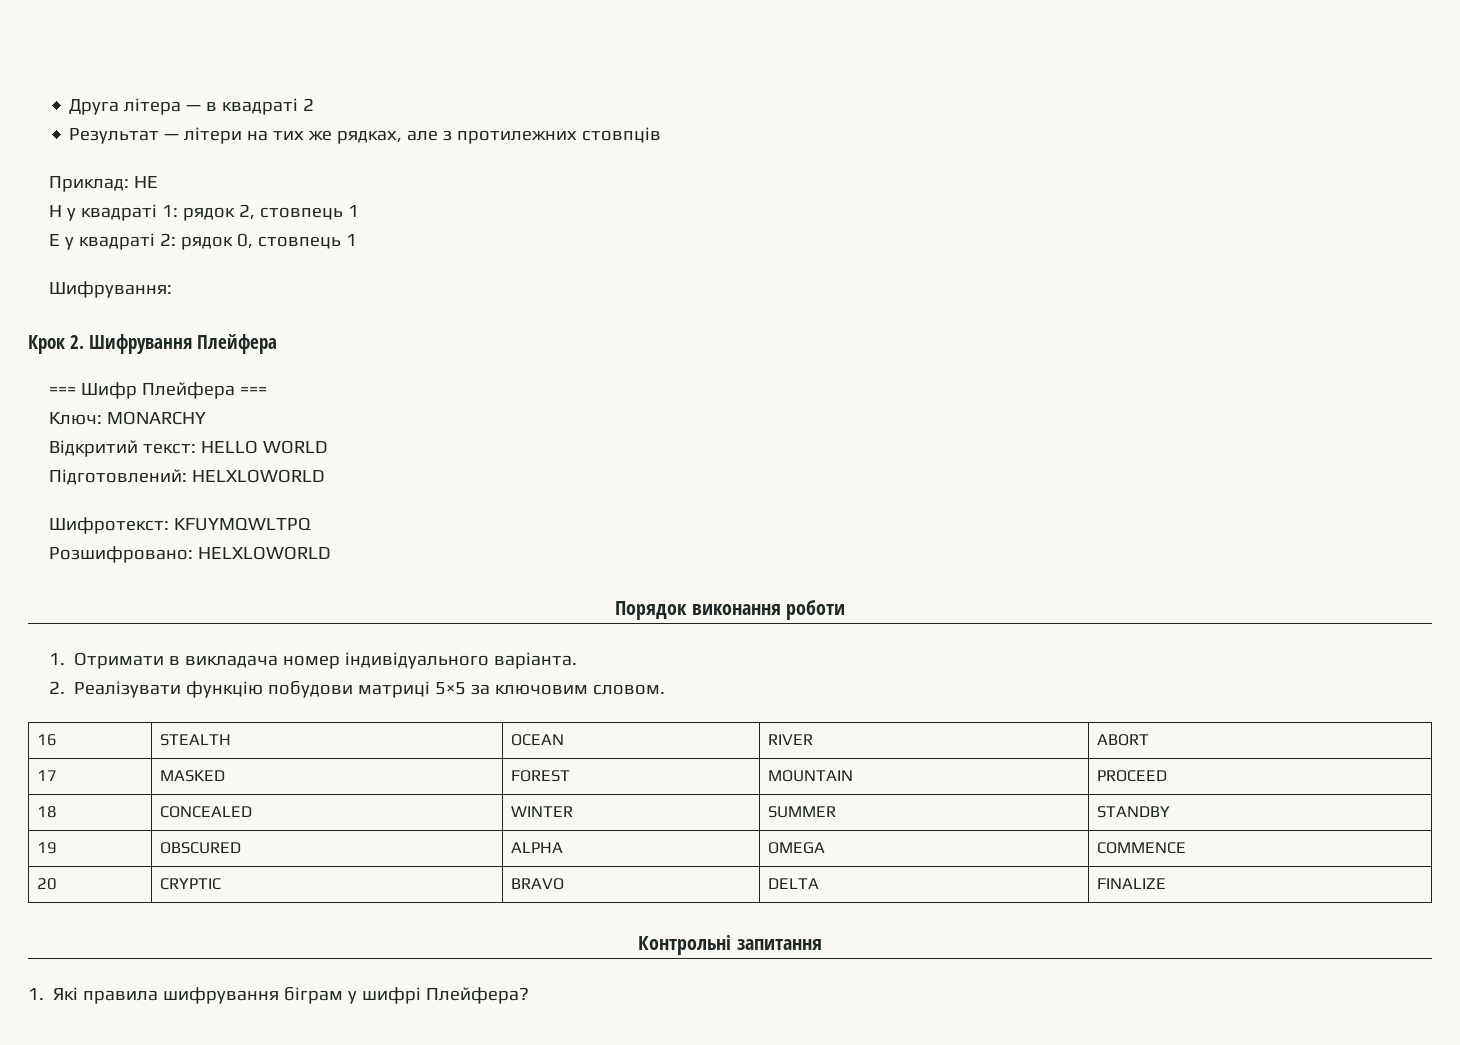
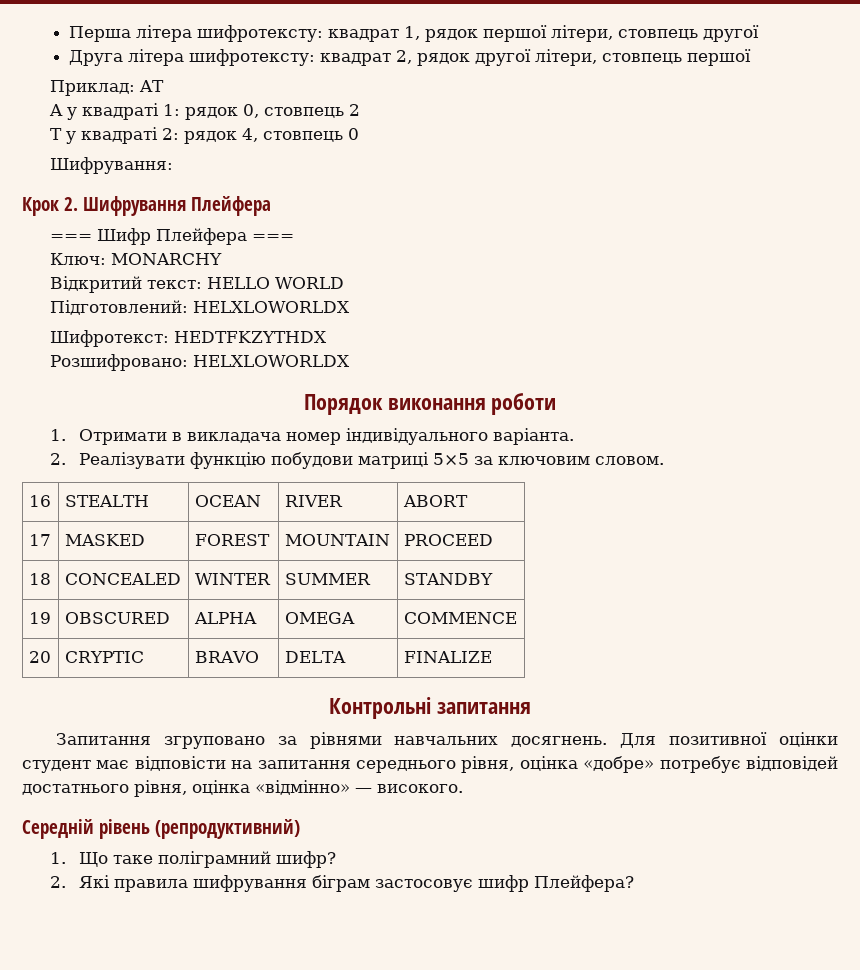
- Друга літера — в квадраті 2
- Результат — літери на тих же рядках, але з протилежних стовпців
+ Перша літера шифротексту: квадрат 1, рядок першої літери, стовпець другої
+ Друга літера шифротексту: квадрат 2, рядок другої літери, стовпець першої
- Приклад: HE
- H у квадраті 1: рядок 2, стовпець 1
- E у квадраті 2: рядок 0, стовпець 1
+ Приклад: AT
+ A у квадраті 1: рядок 0, стовпець 2
+ T у квадраті 2: рядок 4, стовпець 0
- Підготовлений: HELXLOWORLD
+ Підготовлений: HELXLOWORLDX
- Шифротекст: KFUYMQWLTPQ
+ Шифротекст: HEDTFKZYTHDX
- Розшифровано: HELXLOWORLD
+ Розшифровано: HELXLOWORLDX
- 1. Які правила шифрування біграм у шифрі Плейфера?
+ Запитання згруповано за рівнями навчальних досягнень. Для позитивної оцінки студент має відповісти на запитання середнього рівня, оцінка «добре» потребує відповідей достатнього рівня, оцінка «відмінно» — високого.
+ Середній рівень (репродуктивний)
+ 1. Що таке поліграмний шифр?
+ 2. Які правила шифрування біграм застосовує шифр Плейфера?

